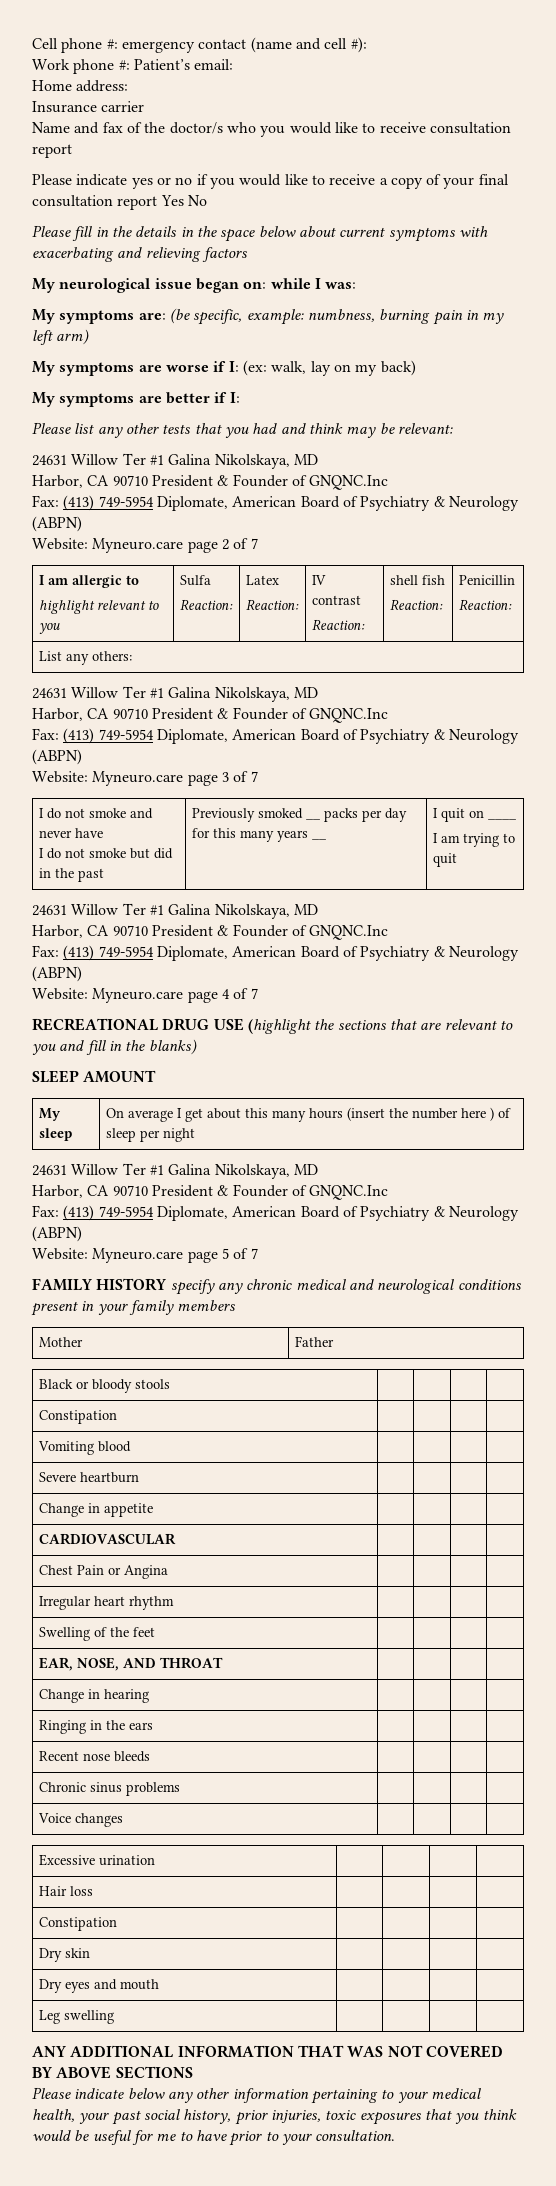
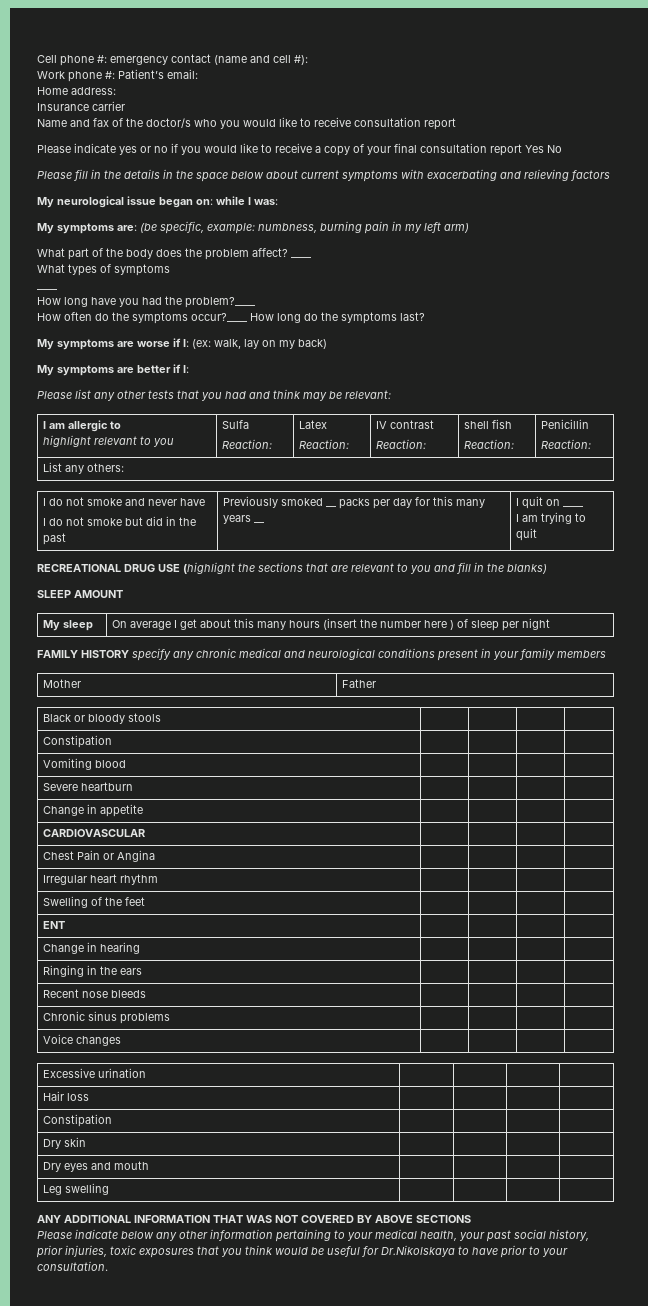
+ What part of the body does the problem affect? ____
+ What types of symptoms
+ ____
+ How long have you had the problem?____
+ How often do the symptoms occur?____ How long do the symptoms last?
  Please list any other tests that you had and think may be relevant:
- 24631 Willow Ter #1 Galina Nikolskaya, MD
- Harbor, CA 90710 President & Founder of GNQNC.Inc
- Fax: (413) 749-5954 Diplomate, American Board of Psychiatry & Neurology (ABPN)
- Website: Myneuro.care page 2 of 7
  List any others:
- 24631 Willow Ter #1 Galina Nikolskaya, MD
- Harbor, CA 90710 President & Founder of GNQNC.Inc
- Fax: (413) 749-5954 Diplomate, American Board of Psychiatry & Neurology (ABPN)
- Website: Myneuro.care page 3 of 7
  I do not smoke and never have
  I do not smoke but did in the past | Previously smoked __ packs per day for this many years __ | I quit on ____
  I am trying to quit
- 24631 Willow Ter #1 Galina Nikolskaya, MD
- Harbor, CA 90710 President & Founder of GNQNC.Inc
- Fax: (413) 749-5954 Diplomate, American Board of Psychiatry & Neurology (ABPN)
- Website: Myneuro.care page 4 of 7
  My sleep | On average I get about this many hours (insert the number here ) of sleep per night
- 24631 Willow Ter #1 Galina Nikolskaya, MD
- Harbor, CA 90710 President & Founder of GNQNC.Inc
- Fax: (413) 749-5954 Diplomate, American Board of Psychiatry & Neurology (ABPN)
- Website: Myneuro.care page 5 of 7
- EAR, NOSE, AND THROAT | | | |
+ ENT | | | |
- Please indicate below any other information pertaining to your medical health, your past social history, prior injuries, toxic exposures that you think would be useful for me to have prior to your consultation.
+ Please indicate below any other information pertaining to your medical health, your past social history, prior injuries, toxic exposures that you think would be useful for Dr.Nikolskaya to have prior to your consultation.

